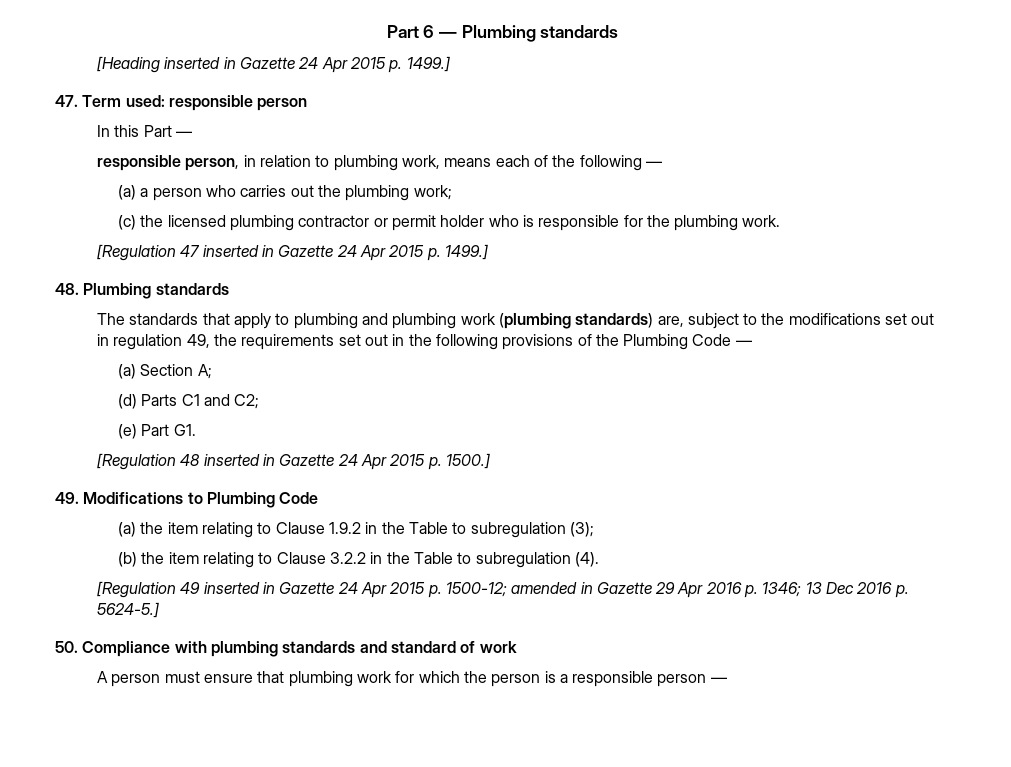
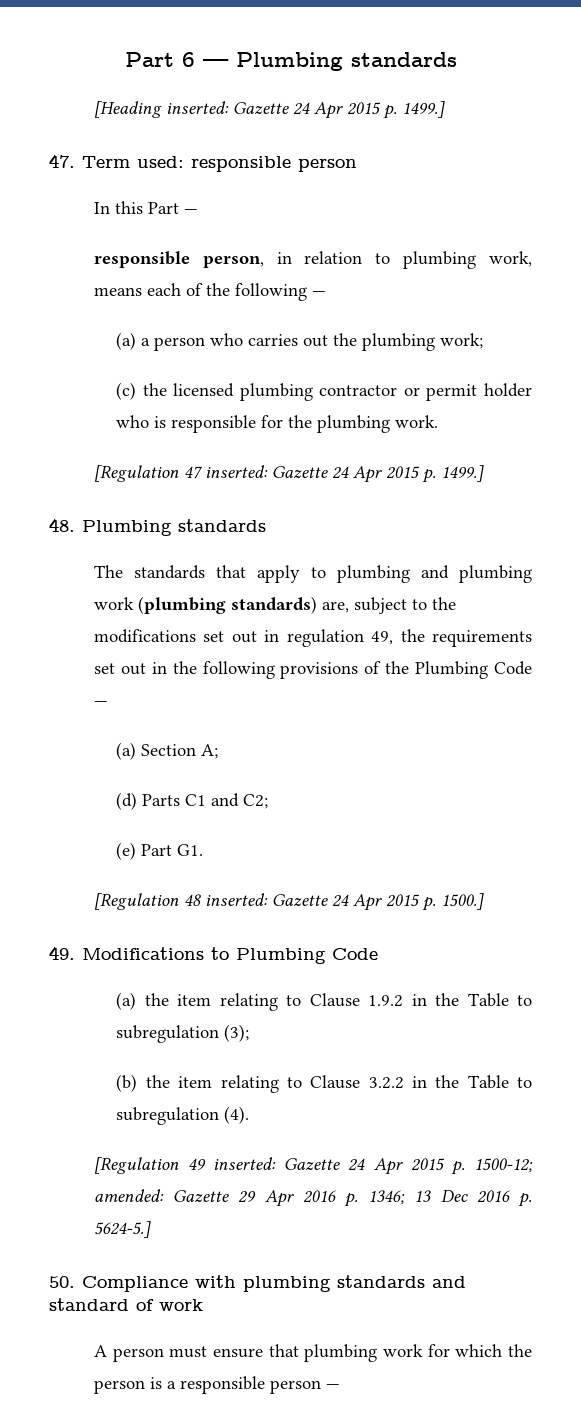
- [Heading inserted in Gazette 24 Apr 2015 p. 1499.]
+ [Heading inserted: Gazette 24 Apr 2015 p. 1499.]
- [Regulation 47 inserted in Gazette 24 Apr 2015 p. 1499.]
+ [Regulation 47 inserted: Gazette 24 Apr 2015 p. 1499.]
- [Regulation 48 inserted in Gazette 24 Apr 2015 p. 1500.]
+ [Regulation 48 inserted: Gazette 24 Apr 2015 p. 1500.]
- [Regulation 49 inserted in Gazette 24 Apr 2015 p. 1500-12; amended in Gazette 29 Apr 2016 p. 1346; 13 Dec 2016 p. 5624-5.]
+ [Regulation 49 inserted: Gazette 24 Apr 2015 p. 1500-12; amended: Gazette 29 Apr 2016 p. 1346; 13 Dec 2016 p. 5624-5.]

